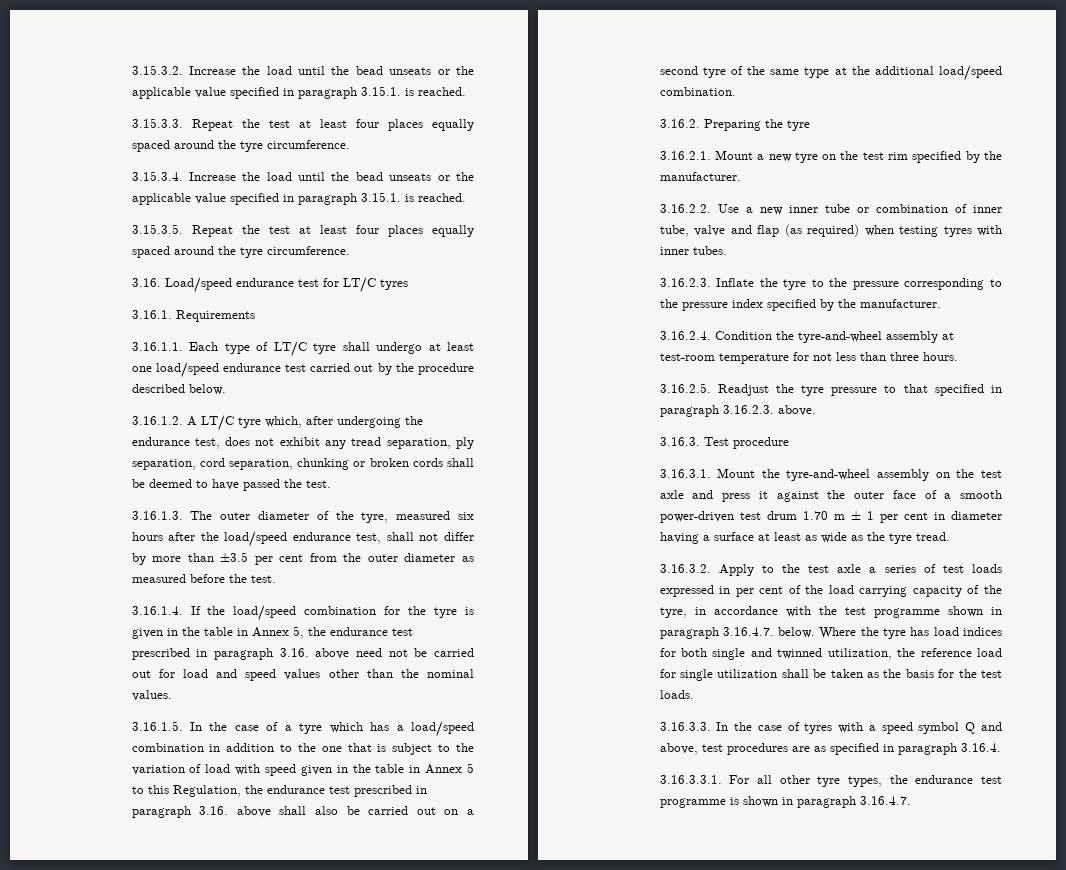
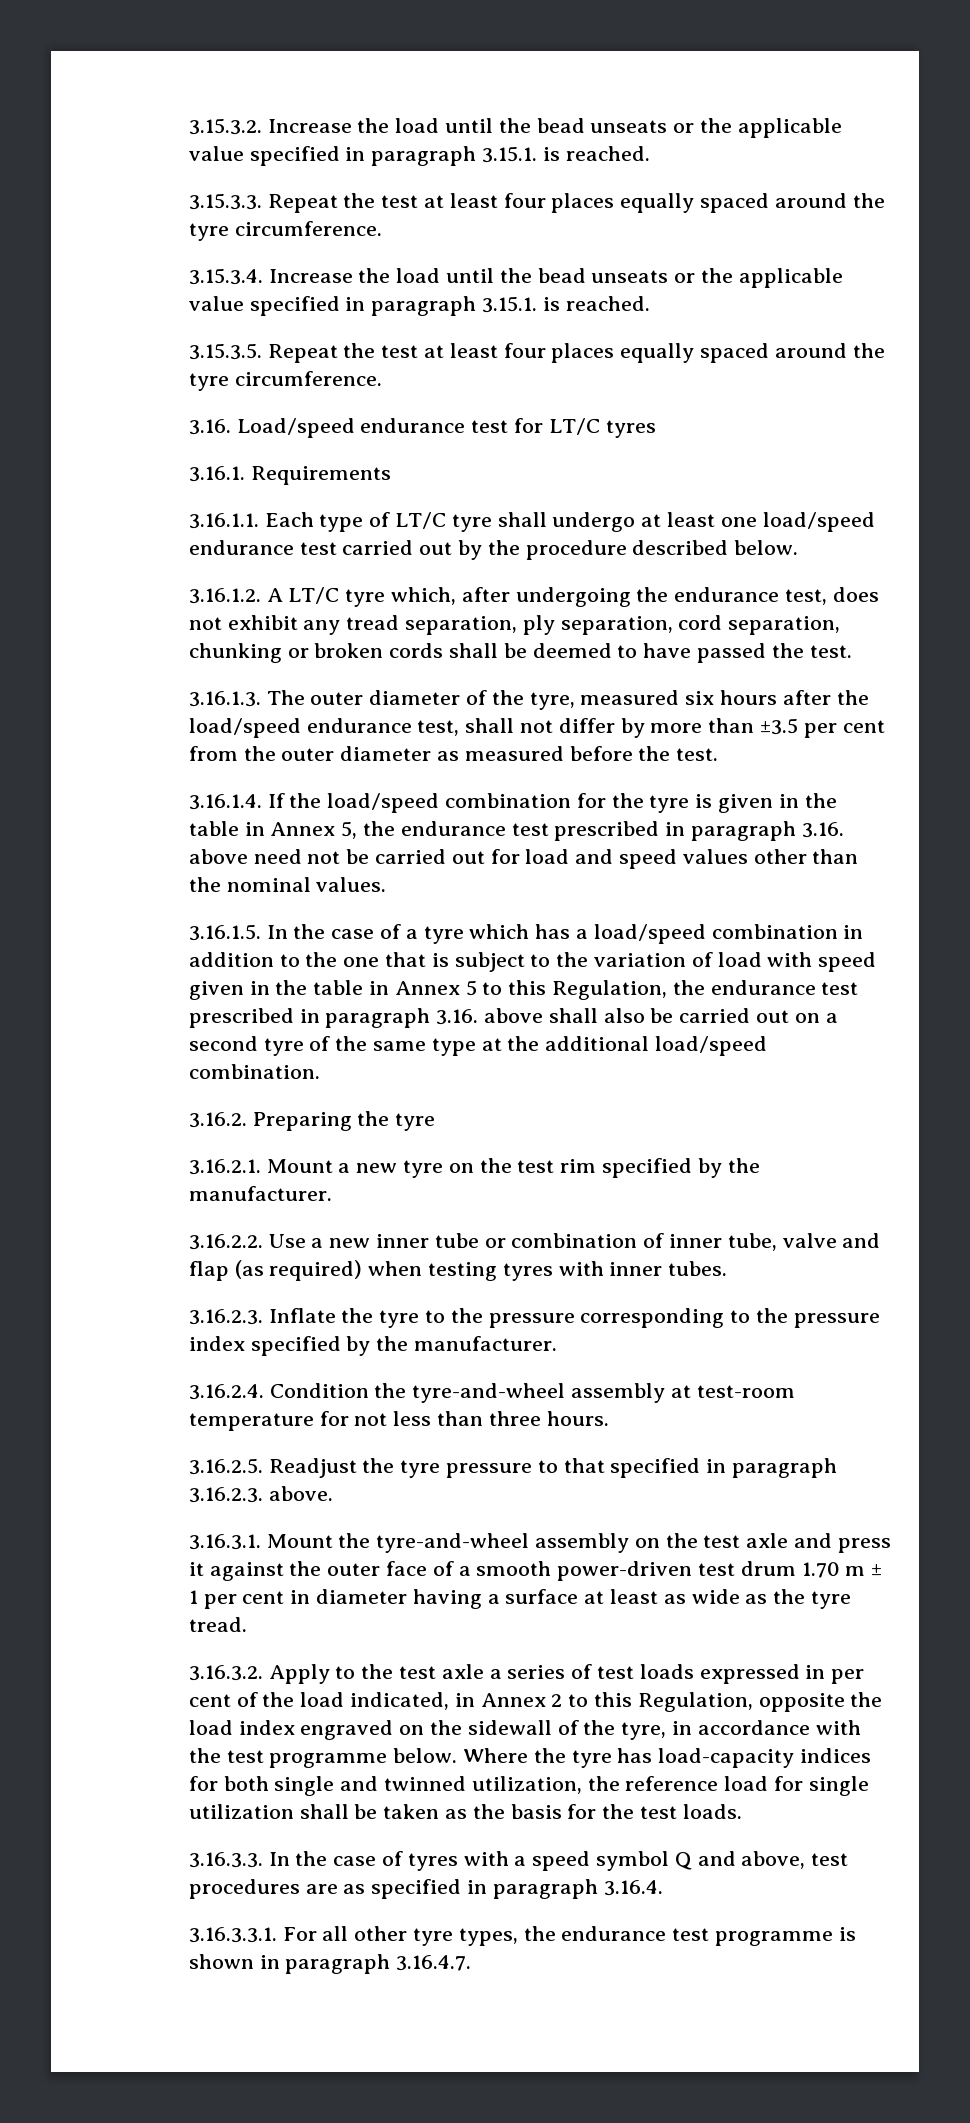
- 3.16.3. Test procedure
- 3.16.3.2. Apply to the test axle a series of test loads expressed in per cent of the load carrying capacity of the tyre, in accordance with the test programme shown in paragraph 3.16.4.7. below.
+ 3.16.3.2. Apply to the test axle a series of test loads expressed in per cent of the load indicated, in Annex 2 to this Regulation, opposite the load index engraved on the sidewall of the tyre, in accordance with the test programme below.
- Where the tyre has load indices for both single and twinned utilization, the reference load for single utilization shall be taken as the basis for the test loads.
+ Where the tyre has load-capacity indices for both single and twinned utilization, the reference load for single utilization shall be taken as the basis for the test loads.

